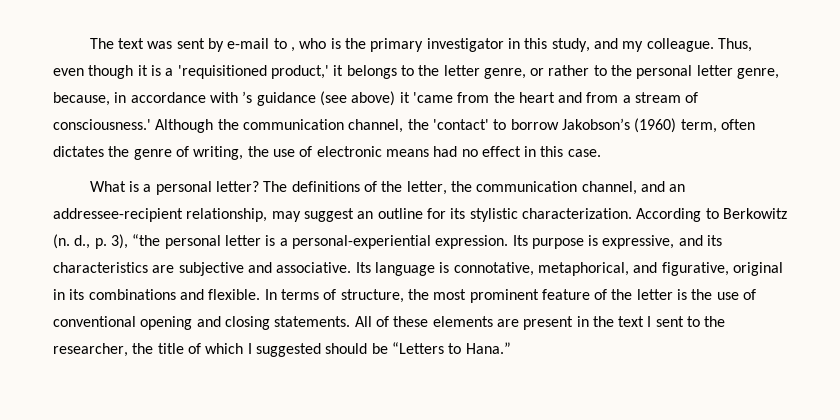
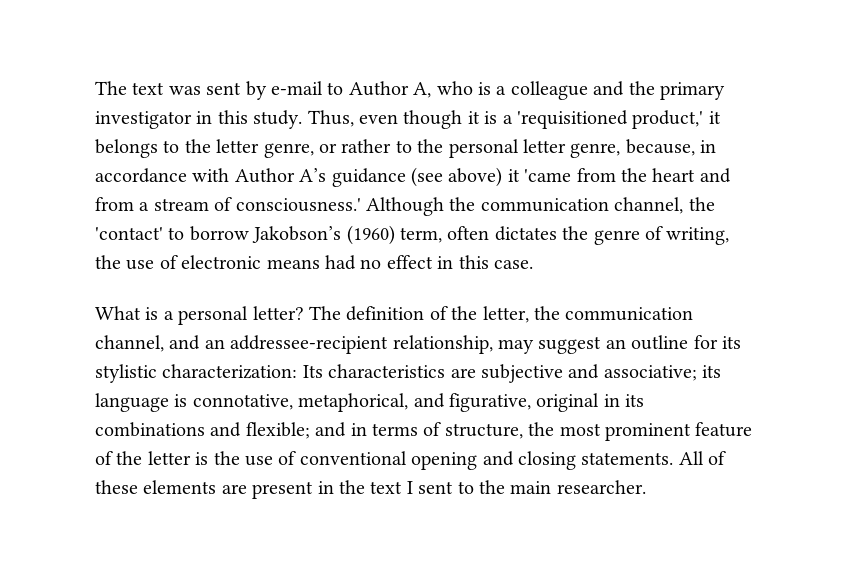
- The text was sent by e-mail to , who is the primary investigator in this study, and my colleague.
+ The text was sent by e-mail to Author A, who is a colleague and the primary investigator in this study.
- Thus, even though it is a 'requisitioned product,' it belongs to the letter genre, or rather to the personal letter genre, because, in accordance with ’s guidance (see above) it 'came from the heart and from a stream of consciousness.'
+ Thus, even though it is a 'requisitioned product,' it belongs to the letter genre, or rather to the personal letter genre, because, in accordance with Author A’s guidance (see above) it 'came from the heart and from a stream of consciousness.'
- The definitions of the letter, the communication channel, and an addressee-recipient relationship, may suggest an outline for its stylistic characterization. According to Berkowitz (n. d., p. 3), “the personal letter is a personal-experiential expression. Its purpose is expressive, and its characteristics are subjective and associative. Its language is connotative, metaphorical, and figurative, original in its combinations and flexible. In terms of structure, the most prominent feature of the letter is the use of conventional opening and closing statements.
+ The definition of the letter, the communication channel, and an addressee-recipient relationship, may suggest an outline for its stylistic characterization: Its characteristics are subjective and associative; its language is connotative, metaphorical, and figurative, original in its combinations and flexible; and in terms of structure, the most prominent feature of the letter is the use of conventional opening and closing statements.
- All of these elements are present in the text I sent to the researcher, the title of which I suggested should be “Letters to Hana.”
+ All of these elements are present in the text I sent to the main researcher.

